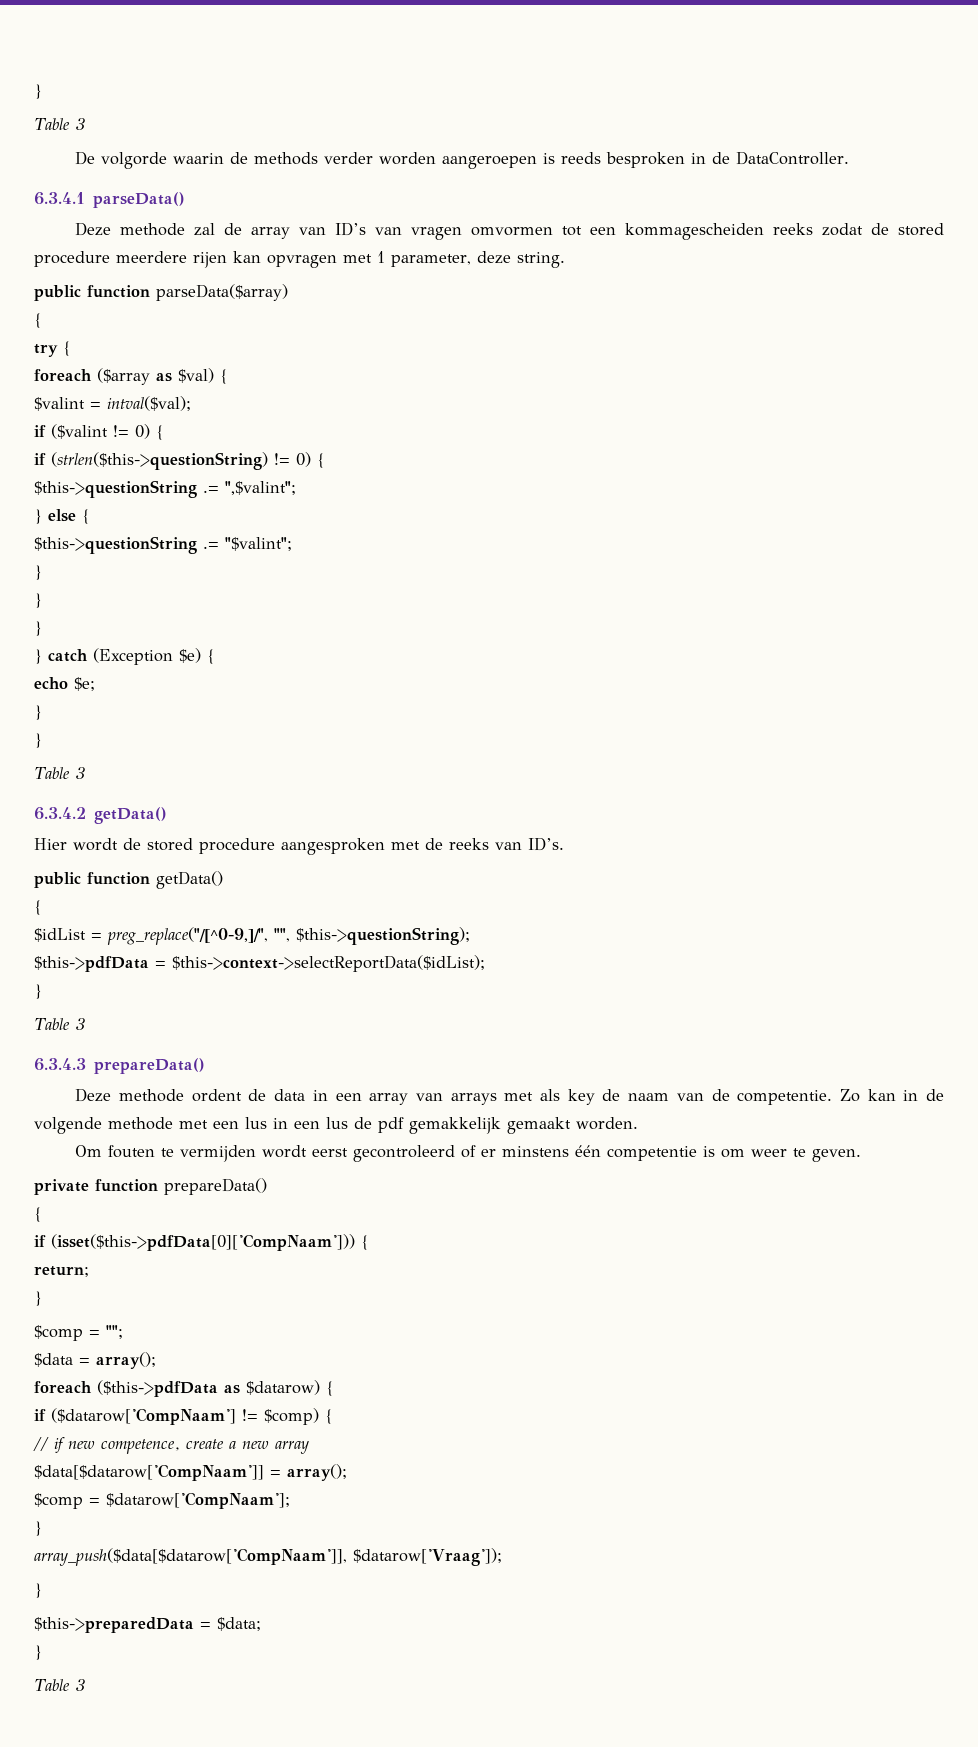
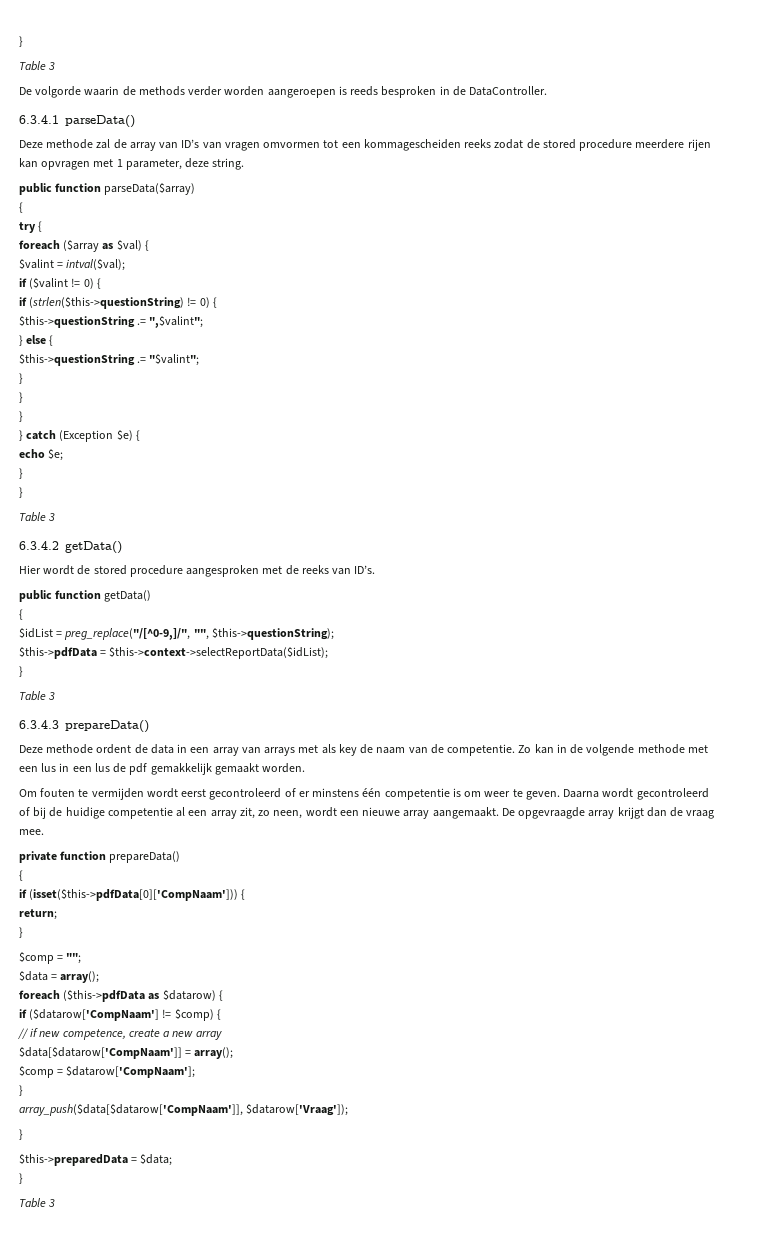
+ Daarna wordt gecontroleerd of bij de huidige competentie al een array zit, zo neen, wordt een nieuwe array aangemaakt. De opgevraagde array krijgt dan de vraag mee.

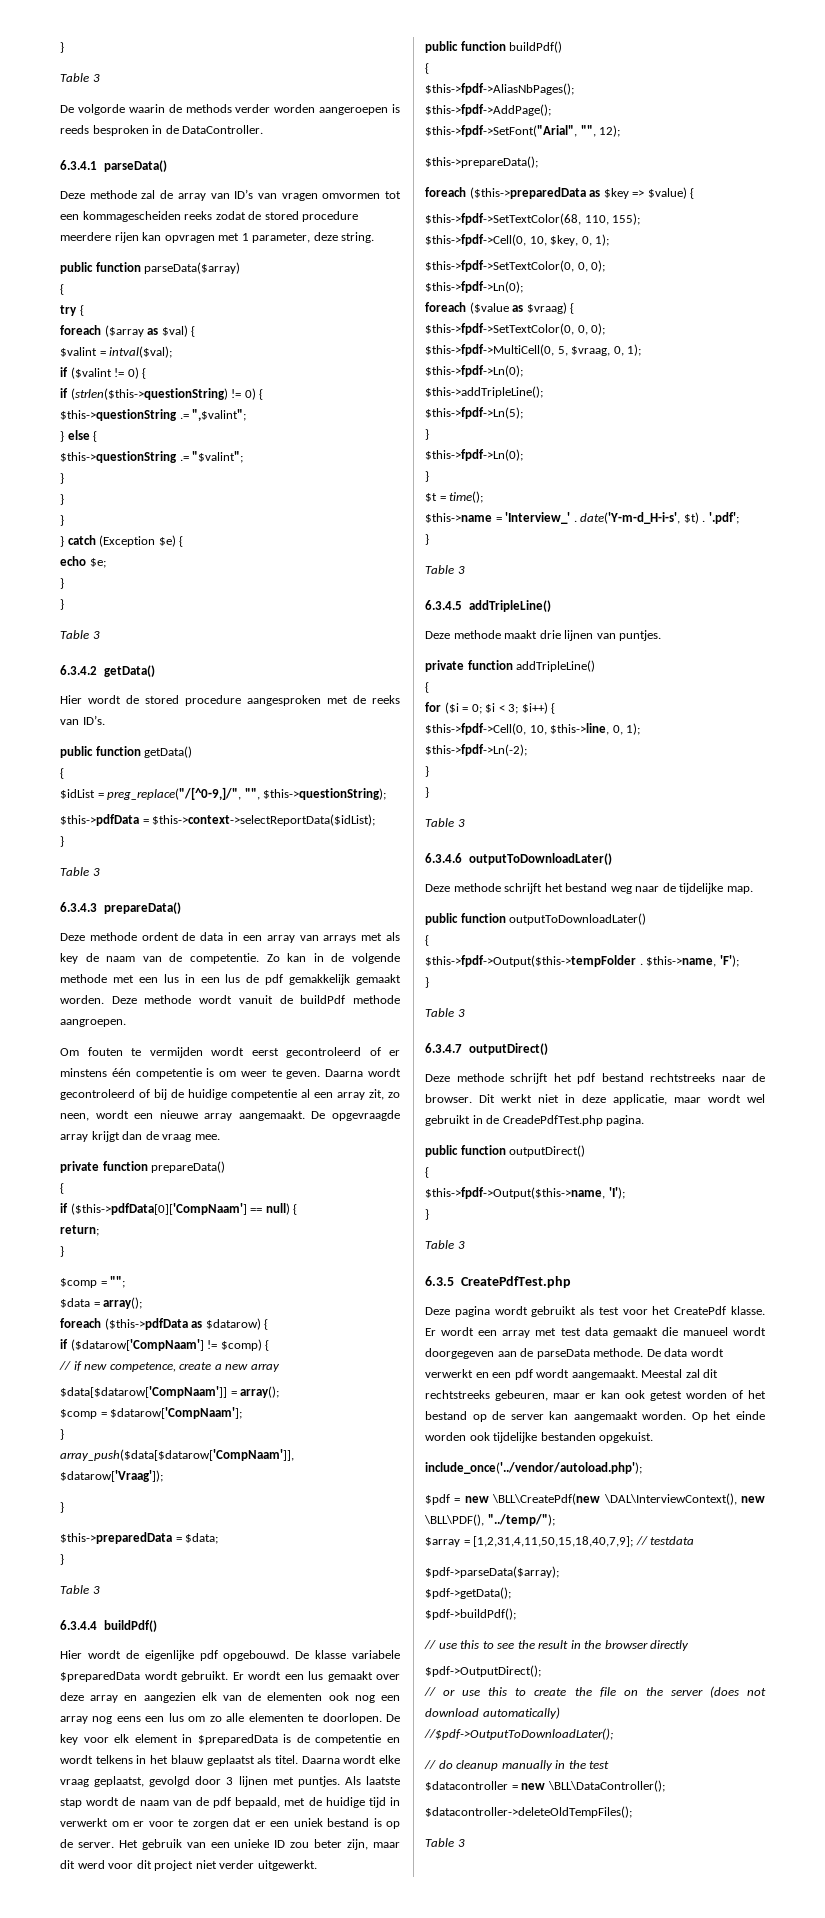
+ Deze methode wordt vanuit de buildPdf methode aangroepen.
- if (isset($this->pdfData[0]['CompNaam'])) {
+ if ($this->pdfData[0]['CompNaam'] == null) {
+ 6.3.4.4 buildPdf()
+ Hier wordt de eigenlijke pdf opgebouwd. De klasse variabele $preparedData wordt gebruikt. Er wordt een lus gemaakt over deze array en aangezien elk van de elementen ook nog een array nog eens een lus om zo alle elementen te doorlopen. De key voor elk element in $preparedData is de competentie en wordt telkens in het blauw geplaatst als titel. Daarna wordt elke vraag geplaatst, gevolgd door 3 lijnen met puntjes. Als laatste stap wordt de naam van de pdf bepaald, met de huidige tijd in verwerkt om er voor te zorgen dat er een uniek bestand is op de server. Het gebruik van een unieke ID zou beter zijn, maar dit werd voor dit project niet verder uitgewerkt.
+ public function buildPdf()
+ {
+ $this->fpdf->AliasNbPages();
+ $this->fpdf->AddPage();
+ $this->fpdf->SetFont("Arial", "", 12);
+ $this->prepareData();
+ foreach ($this->preparedData as $key => $value) {
+ $this->fpdf->SetTextColor(68, 110, 155);
+ $this->fpdf->Cell(0, 10, $key, 0, 1);
+ $this->fpdf->SetTextColor(0, 0, 0);
+ $this->fpdf->Ln(0);
+ foreach ($value as $vraag) {
+ $this->fpdf->SetTextColor(0, 0, 0);
+ $this->fpdf->MultiCell(0, 5, $vraag, 0, 1);
+ $this->fpdf->Ln(0);
+ $this->addTripleLine();
+ $this->fpdf->Ln(5);
+ }
+ $this->fpdf->Ln(0);
+ }
+ $t = time();
+ $this->name = 'Interview_' . date('Y-m-d_H-i-s', $t) . '.pdf';
+ }
+ Table 3
+ 6.3.4.5 addTripleLine()
+ Deze methode maakt drie lijnen van puntjes.
+ private function addTripleLine()
+ {
+ for ($i = 0; $i < 3; $i++) {
+ $this->fpdf->Cell(0, 10, $this->line, 0, 1);
+ $this->fpdf->Ln(-2);
+ }
+ }
+ Table 3
+ 6.3.4.6 outputToDownloadLater()
+ Deze methode schrijft het bestand weg naar de tijdelijke map.
+ public function outputToDownloadLater()
+ {
+ $this->fpdf->Output($this->tempFolder . $this->name, 'F');
+ }
+ Table 3
+ 6.3.4.7 outputDirect()
+ Deze methode schrijft het pdf bestand rechtstreeks naar de browser. Dit werkt niet in deze applicatie, maar wordt wel gebruikt in de CreadePdfTest.php pagina.
+ public function outputDirect()
+ {
+ $this->fpdf->Output($this->name, 'I');
+ }
+ Table 3
+ 6.3.5 CreatePdfTest.php
+ Deze pagina wordt gebruikt als test voor het CreatePdf klasse. Er wordt een array met test data gemaakt die manueel wordt doorgegeven aan de parseData methode. De data wordt verwerkt en een pdf wordt aangemaakt. Meestal zal dit rechtstreeks gebeuren, maar er kan ook getest worden of het bestand op de server kan aangemaakt worden. Op het einde worden ook tijdelijke bestanden opgekuist.
+ include_once('../vendor/autoload.php');
+ $pdf = new \BLL\CreatePdf(new \DAL\InterviewContext(), new \BLL\PDF(), "../temp/");
+ $array = [1,2,31,4,11,50,15,18,40,7,9]; // testdata
+ $pdf->parseData($array);
+ $pdf->getData();
+ $pdf->buildPdf();
+ // use this to see the result in the browser directly
+ $pdf->OutputDirect();
+ // or use this to create the file on the server (does not download automatically)
+ //$pdf->OutputToDownloadLater();
+ // do cleanup manually in the test
+ $datacontroller = new \BLL\DataController();
+ $datacontroller->deleteOldTempFiles();
+ Table 3

